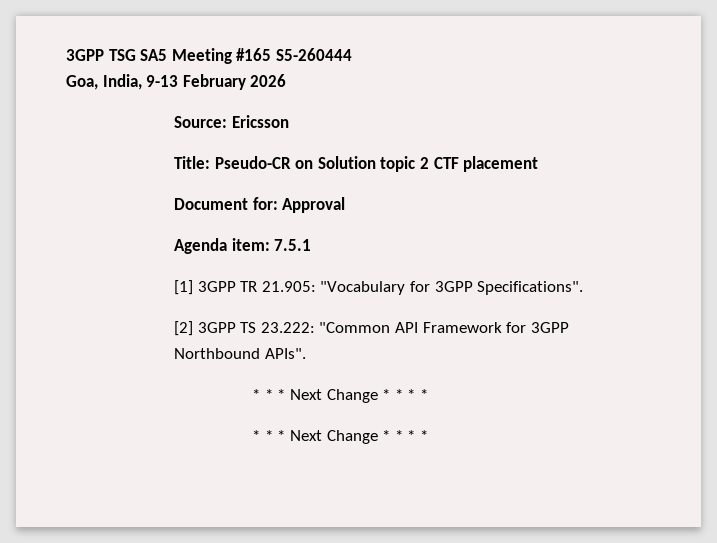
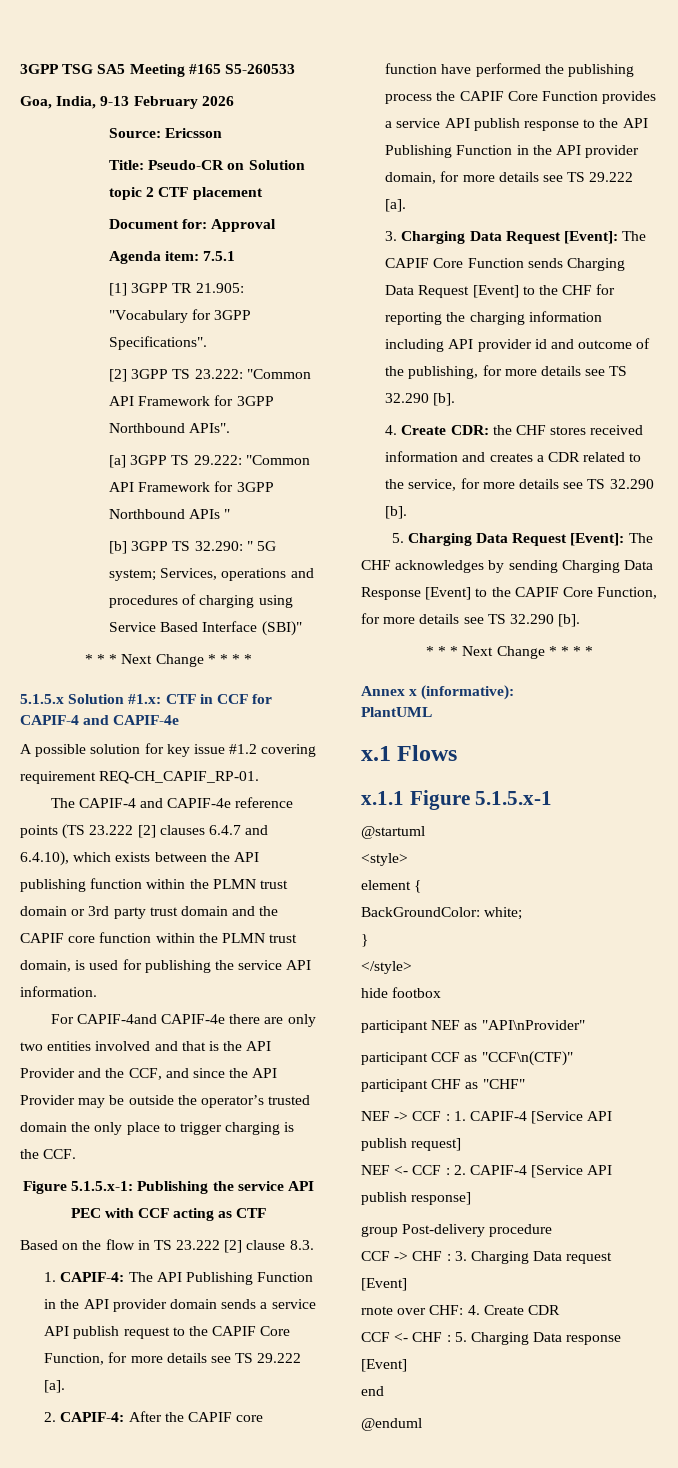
- 3GPP TSG SA5 Meeting #165 S5-260444
+ 3GPP TSG SA5 Meeting #165 S5-260533
  [2] 3GPP TS 23.222: "Common API Framework for 3GPP Northbound APIs".
+ [a] 3GPP TS 29.222: "Common API Framework for 3GPP Northbound APIs "
+ [b] 3GPP TS 32.290: " 5G system; Services, operations and procedures of charging using Service Based Interface (SBI)"
  * * * Next Change * * * *
+ 5.1.5.x Solution #1.x: CTF in CCF for CAPIF-4 and CAPIF-4e
+ A possible solution for key issue #1.2 covering requirement REQ-CH_CAPIF_RP-01.
+ The CAPIF-4 and CAPIF-4e reference points (TS 23.222 [2] clauses 6.4.7 and 6.4.10), which exists between the API publishing function within the PLMN trust domain or 3rd party trust domain and the CAPIF core function within the PLMN trust domain, is used for publishing the service API information.
+ For CAPIF-4and CAPIF-4e there are only two entities involved and that is the API Provider and the CCF, and since the API Provider may be outside the operator’s trusted domain the only place to trigger charging is the CCF.
+ Figure 5.1.5.x-1: Publishing the service API PEC with CCF acting as CTF
+ Based on the flow in TS 23.222 [2] clause 8.3.
+ 1. CAPIF-4: The API Publishing Function in the API provider domain sends a service API publish request to the CAPIF Core Function, for more details see TS 29.222 [a].
+ 2. CAPIF-4: After the CAPIF core function have performed the publishing process the CAPIF Core Function provides a service API publish response to the API Publishing Function in the API provider domain, for more details see TS 29.222 [a].
+ 3. Charging Data Request [Event]: The CAPIF Core Function sends Charging Data Request [Event] to the CHF for reporting the charging information including API provider id and outcome of the publishing, for more details see TS 32.290 [b].
+ 4. Create CDR: the CHF stores received information and creates a CDR related to the service, for more details see TS 32.290 [b].
+ 5. Charging Data Request [Event]: The CHF acknowledges by sending Charging Data Response [Event] to the CAPIF Core Function, for more details see TS 32.290 [b].
  * * * Next Change * * * *
+ Annex x (informative):
+ PlantUML
+ x.1 Flows
+ x.1.1 Figure 5.1.5.x-1
+ @startuml
+ <style>
+ element {
+ BackGroundColor: white;
+ }
+ </style>
+ hide footbox
+ participant NEF as "API\nProvider"
+ participant CCF as "CCF\n(CTF)"
+ participant CHF as "CHF"
+ NEF -> CCF : 1. CAPIF-4 [Service API publish request]
+ NEF <- CCF : 2. CAPIF-4 [Service API publish response]
+ group Post-delivery procedure
+ CCF -> CHF : 3. Charging Data request [Event]
+ rnote over CHF: 4. Create CDR
+ CCF <- CHF : 5. Charging Data response [Event]
+ end
+ @enduml

